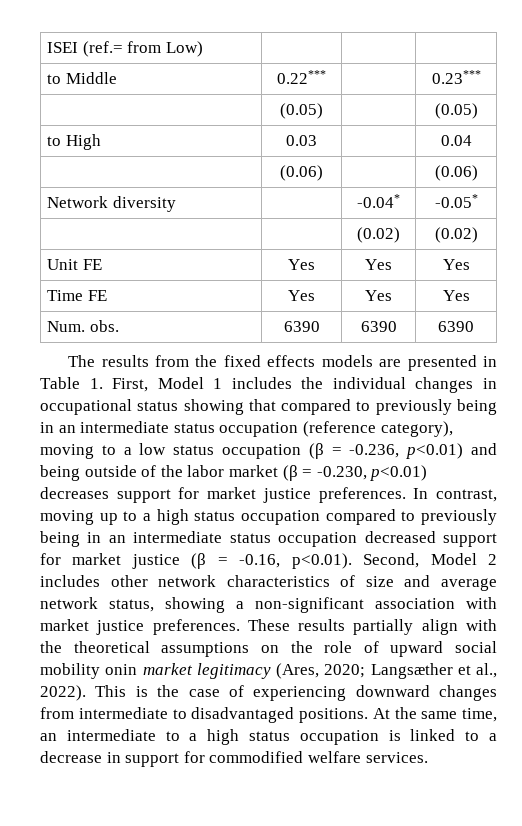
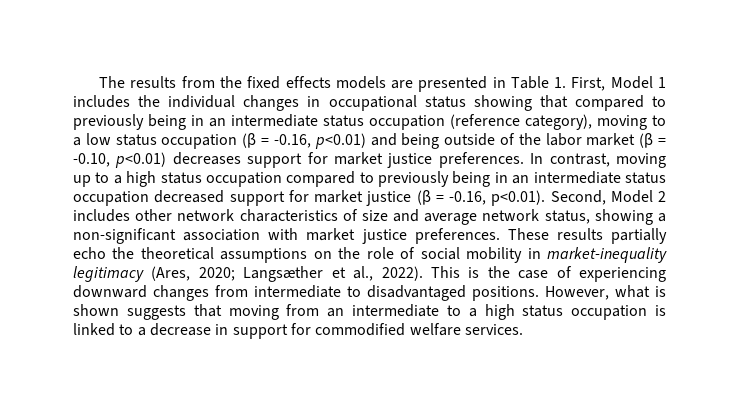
- ISEI (ref.= from Low) | | |
- to Middle | 0.22*** | | 0.23***
- | (0.05) | | (0.05)
- to High | 0.03 | | 0.04
- | (0.06) | | (0.06)
- Network diversity | | -0.04* | -0.05*
- | | (0.02) | (0.02)
- Unit FE | Yes | Yes | Yes
- Time FE | Yes | Yes | Yes
- Num. obs. | 6390 | 6390 | 6390
- The results from the fixed effects models are presented in Table 1. First, Model 1 includes the individual changes in occupational status showing that compared to previously being in an intermediate status occupation (reference category), moving to a low status occupation (β = -0.236, p<0.01) and being outside of the labor market (β = -0.230, p<0.01) decreases support for market justice preferences.
+ The results from the fixed effects models are presented in Table 1. First, Model 1 includes the individual changes in occupational status showing that compared to previously being in an intermediate status occupation (reference category), moving to a low status occupation (β = -0.16, p<0.01) and being outside of the labor market (β = -0.10, p<0.01) decreases support for market justice preferences.
- These results partially align with the theoretical assumptions on the role of upward social mobility onin market legitimacy (Ares, 2020; Langsæther et al., 2022).
+ These results partially echo the theoretical assumptions on the role of social mobility in market-inequality legitimacy (Ares, 2020; Langsæther et al., 2022).
- At the same time, an intermediate to a high status occupation is linked to a decrease in support for commodified welfare services.
+ However, what is shown suggests that moving from an intermediate to a high status occupation is linked to a decrease in support for commodified welfare services.

